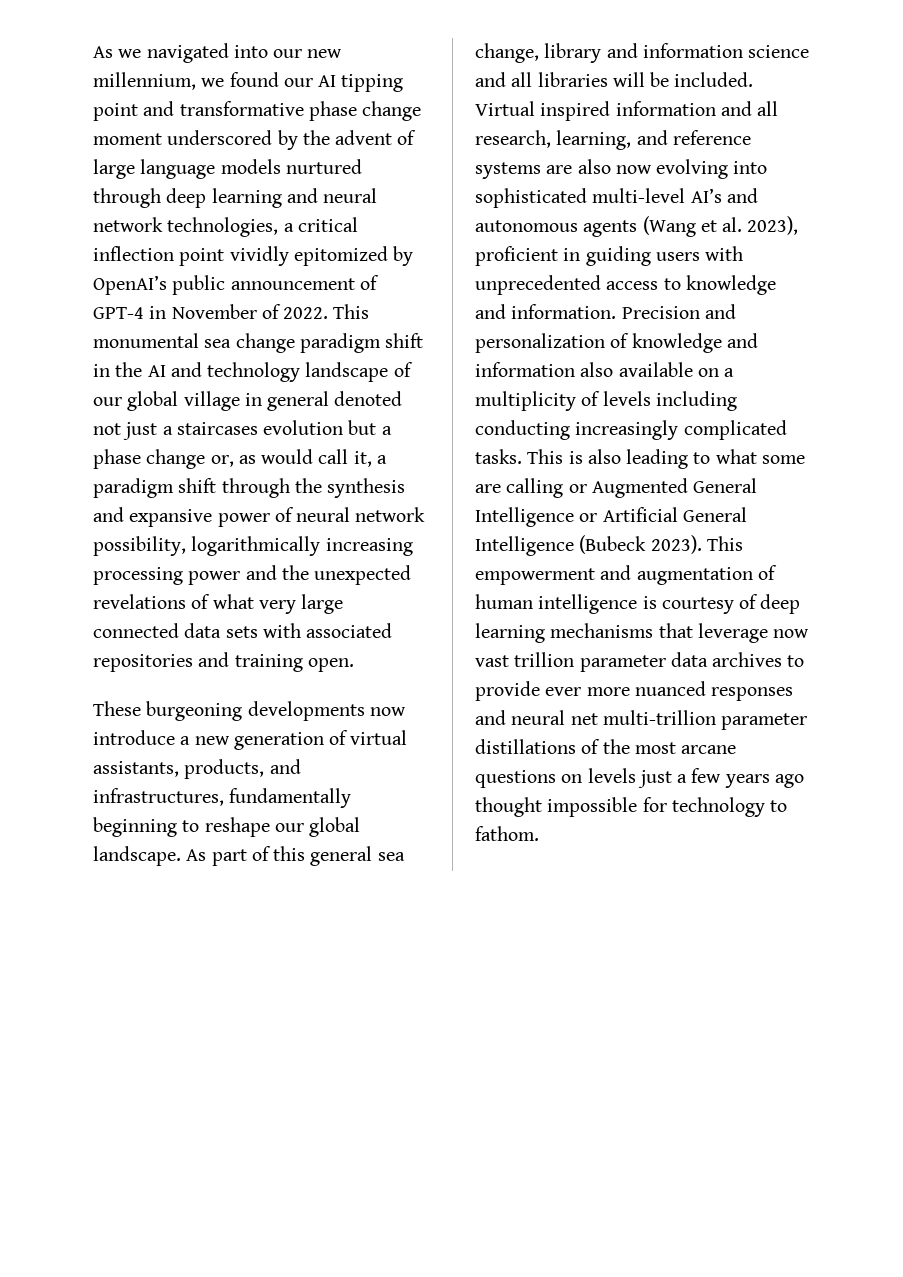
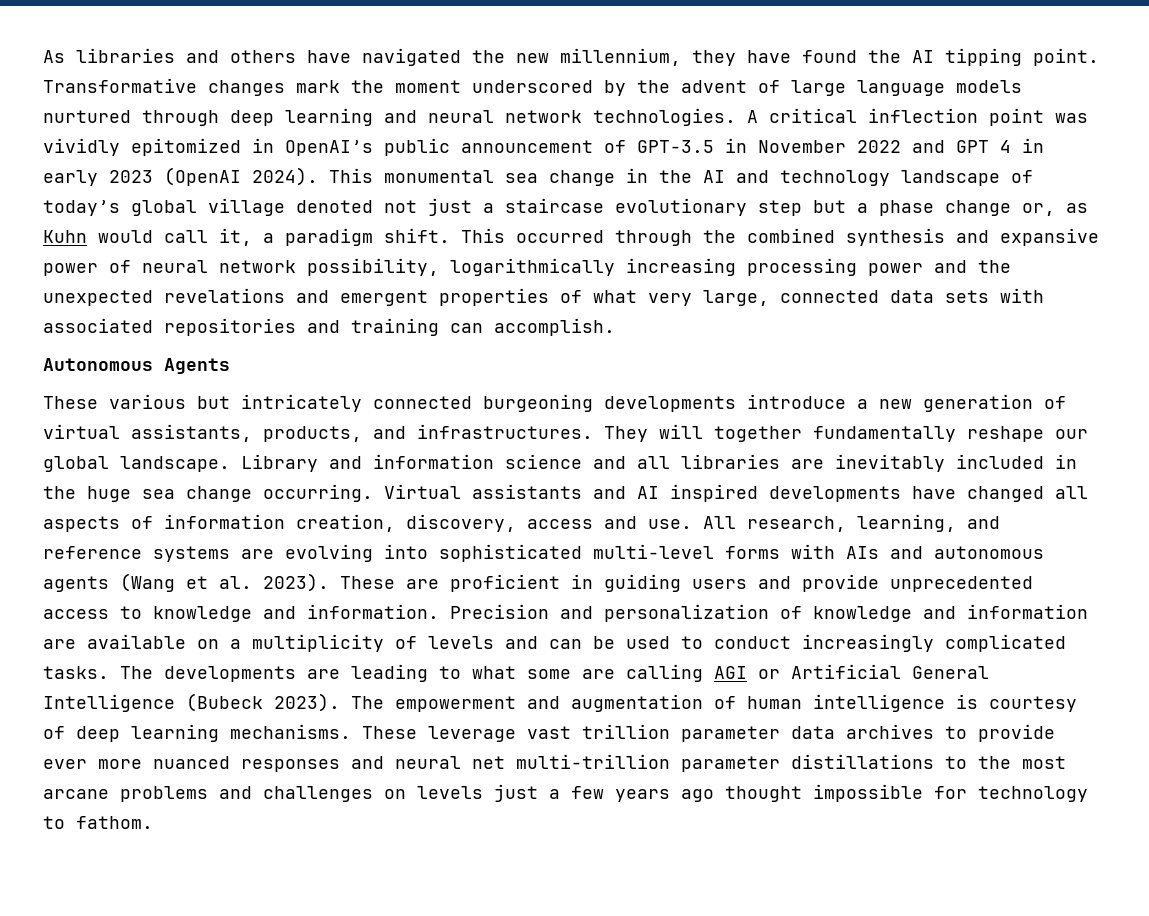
- As we navigated into our new millennium, we found our AI tipping point and transformative phase change moment underscored by the advent of large language models nurtured through deep learning and neural network technologies, a critical inflection point vividly epitomized by OpenAI’s public announcement of GPT-4 in November of 2022.
+ As libraries and others have navigated the new millennium, they have found the AI tipping point. Transformative changes mark the moment underscored by the advent of large language models nurtured through deep learning and neural network technologies. A critical inflection point was vividly epitomized in OpenAI’s public announcement of GPT-3.5 in November 2022 and GPT 4 in early 2023 (OpenAI 2024).
- This monumental sea change paradigm shift in the AI and technology landscape of our global village in general denoted not just a staircases evolution but a phase change or, as would call it, a paradigm shift through the synthesis and expansive power of neural network possibility, logarithmically increasing processing power and the unexpected revelations of what very large connected data sets with associated repositories and training open.
- These burgeoning developments now introduce a new generation of virtual assistants, products, and infrastructures, fundamentally beginning to reshape our global landscape. As part of this general sea change, library and information science and all libraries will be included. Virtual inspired information and all research, learning, and reference systems are also now evolving into sophisticated multi-level AI’s and autonomous agents (Wang et al. 2023), proficient in guiding users with unprecedented access to knowledge and information.
+ This monumental sea change in the AI and technology landscape of today’s global village denoted not just a staircase evolutionary step but a phase change or, as Kuhn would call it, a paradigm shift. This occurred through the combined synthesis and expansive power of neural network possibility, logarithmically increasing processing power and the unexpected revelations and emergent properties of what very large, connected data sets with associated repositories and training can accomplish.
+ Autonomous Agents
+ These various but intricately connected burgeoning developments introduce a new generation of virtual assistants, products, and infrastructures. They will together fundamentally reshape our global landscape. Library and information science and all libraries are inevitably included in the huge sea change occurring. Virtual assistants and AI inspired developments have changed all aspects of information creation, discovery, access and use. All research, learning, and reference systems are evolving into sophisticated multi-level forms with AIs and autonomous agents (Wang et al. 2023). These are proficient in guiding users and provide unprecedented access to knowledge and information.
- Precision and personalization of knowledge and information also available on a multiplicity of levels including conducting increasingly complicated tasks. This is also leading to what some are calling or Augmented General Intelligence or Artificial General Intelligence (Bubeck 2023).
+ Precision and personalization of knowledge and information are available on a multiplicity of levels and can be used to conduct increasingly complicated tasks. The developments are leading to what some are calling AGI or Artificial General Intelligence (Bubeck 2023).
- This empowerment and augmentation of human intelligence is courtesy of deep learning mechanisms that leverage now vast trillion parameter data archives to provide ever more nuanced responses and neural net multi-trillion parameter distillations of the most arcane questions on levels just a few years ago thought impossible for technology to fathom.
+ The empowerment and augmentation of human intelligence is courtesy of deep learning mechanisms. These leverage vast trillion parameter data archives to provide ever more nuanced responses and neural net multi-trillion parameter distillations to the most arcane problems and challenges on levels just a few years ago thought impossible for technology to fathom.

